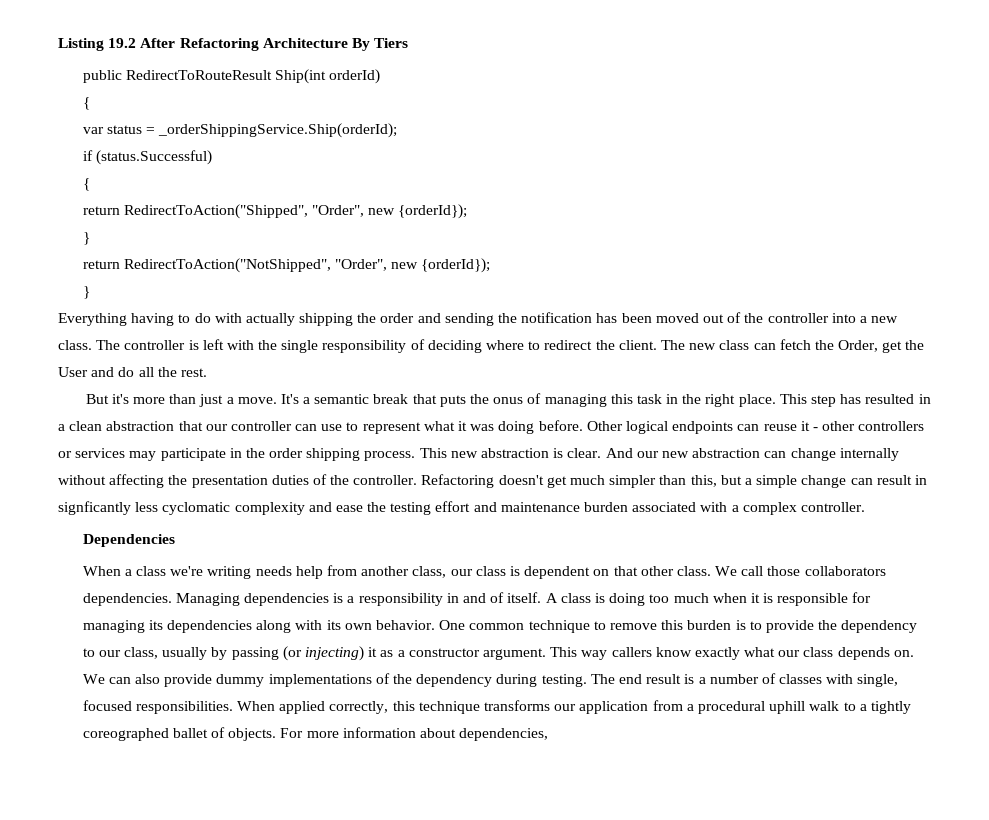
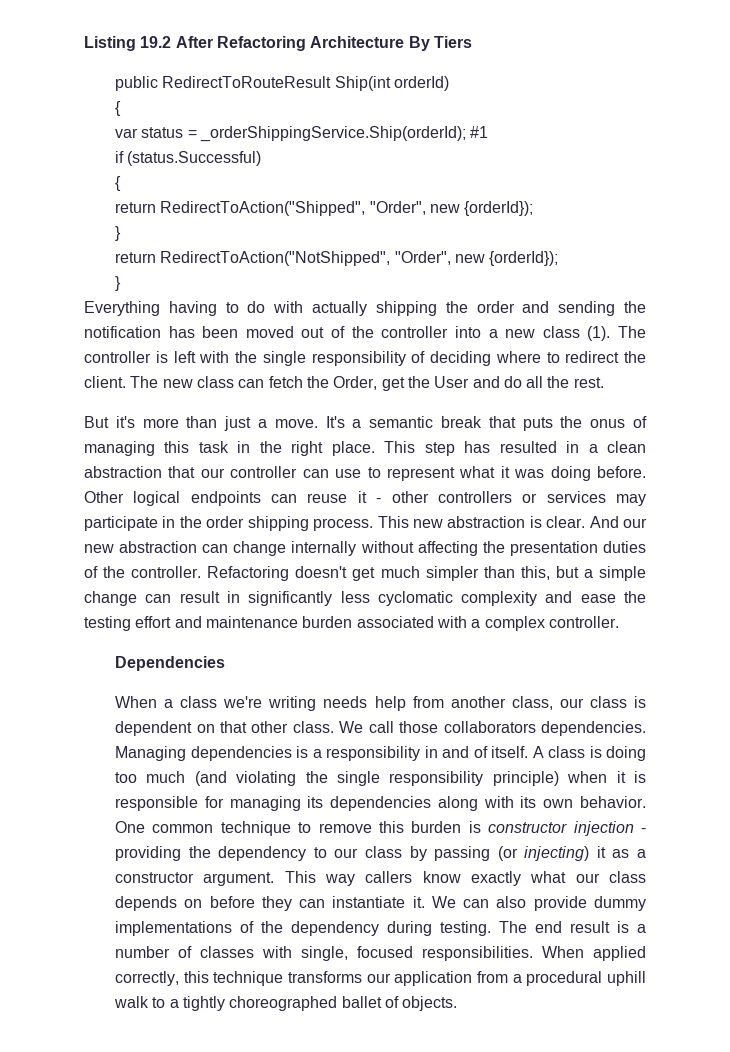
- var status = _orderShippingService.Ship(orderId);
+ var status = _orderShippingService.Ship(orderId); #1
- Everything having to do with actually shipping the order and sending the notification has been moved out of the controller into a new class.
+ Everything having to do with actually shipping the order and sending the notification has been moved out of the controller into a new class (1).
- Refactoring doesn't get much simpler than this, but a simple change can result in signficantly less cyclomatic complexity and ease the testing effort and maintenance burden associated with a complex controller.
+ Refactoring doesn't get much simpler than this, but a simple change can result in significantly less cyclomatic complexity and ease the testing effort and maintenance burden associated with a complex controller.
- A class is doing too much when it is responsible for managing its dependencies along with its own behavior.
+ A class is doing too much (and violating the single responsibility principle) when it is responsible for managing its dependencies along with its own behavior.
- One common technique to remove this burden is to provide the dependency to our class, usually by passing (or injecting) it as a constructor argument.
+ One common technique to remove this burden is constructor injection - providing the dependency to our class by passing (or injecting) it as a constructor argument.
- This way callers know exactly what our class depends on.
+ This way callers know exactly what our class depends on before they can instantiate it.
- When applied correctly, this technique transforms our application from a procedural uphill walk to a tightly coreographed ballet of objects. For more information about dependencies,
+ When applied correctly, this technique transforms our application from a procedural uphill walk to a tightly choreographed ballet of objects.

